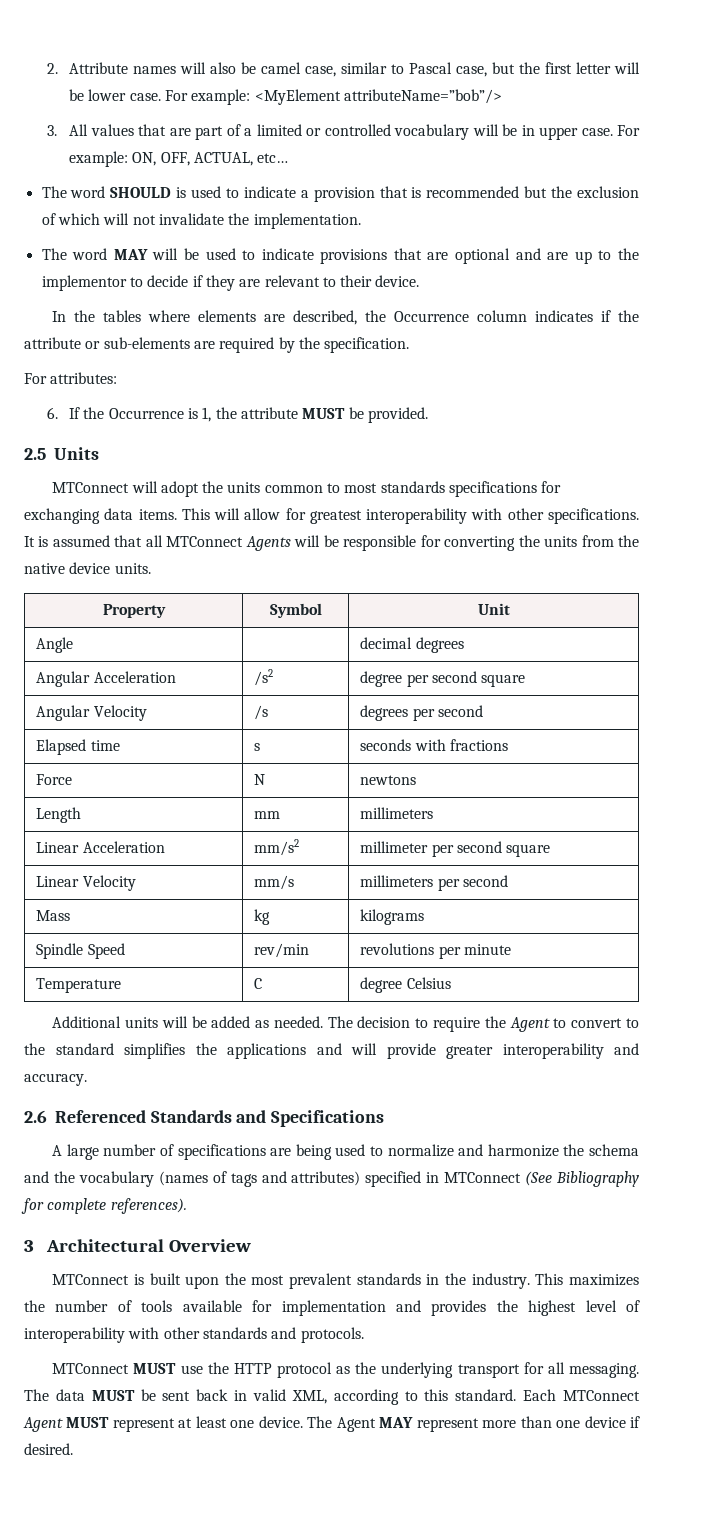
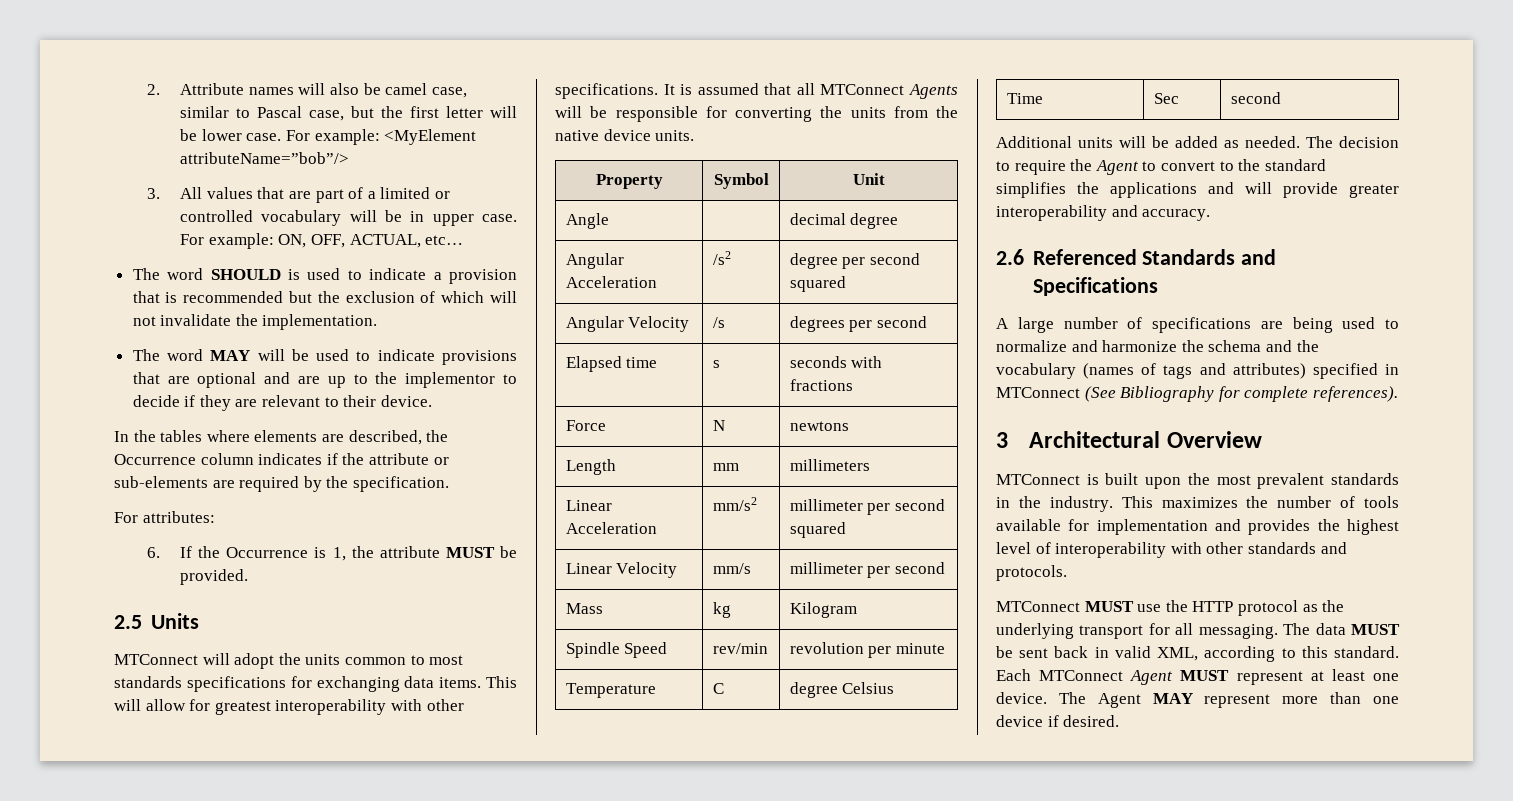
- Angle | | decimal degrees
+ Angle | | decimal degree
- Angular Acceleration | /s2 | degree per second square
+ Angular Acceleration | /s2 | degree per second squared
- Linear Acceleration | mm/s2 | millimeter per second square
+ Linear Acceleration | mm/s2 | millimeter per second squared
- Linear Velocity | mm/s | millimeters per second
+ Linear Velocity | mm/s | millimeter per second
- Mass | kg | kilograms
+ Mass | kg | Kilogram
- Spindle Speed | rev/min | revolutions per minute
+ Spindle Speed | rev/min | revolution per minute
+ Time | Sec | second

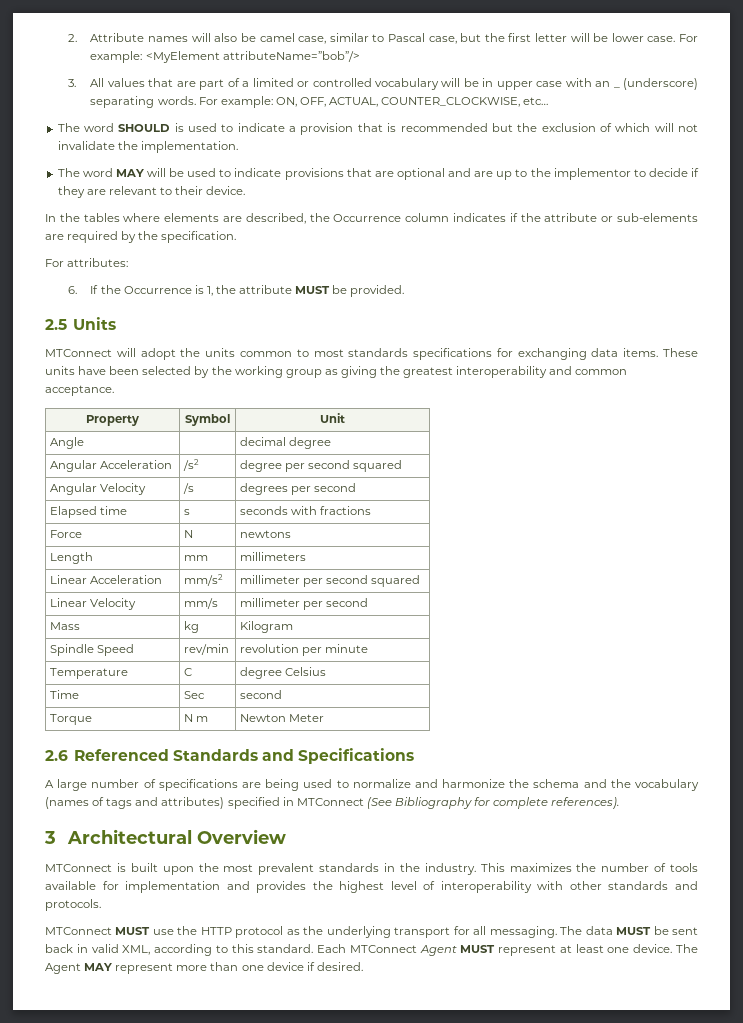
- 3. All values that are part of a limited or controlled vocabulary will be in upper case.
+ 3. All values that are part of a limited or controlled vocabulary will be in upper case with an _ (underscore) separating words.
- For example: ON, OFF, ACTUAL, etc…
+ For example: ON, OFF, ACTUAL, COUNTER_CLOCKWISE, etc…
- This will allow for greatest interoperability with other specifications. It is assumed that all MTConnect Agents will be responsible for converting the units from the native device units.
+ These units have been selected by the working group as giving the greatest interoperability and common acceptance.
- Additional units will be added as needed. The decision to require the Agent to convert to the standard simplifies the applications and will provide greater interoperability and accuracy.
+ Torque | N m | Newton Meter

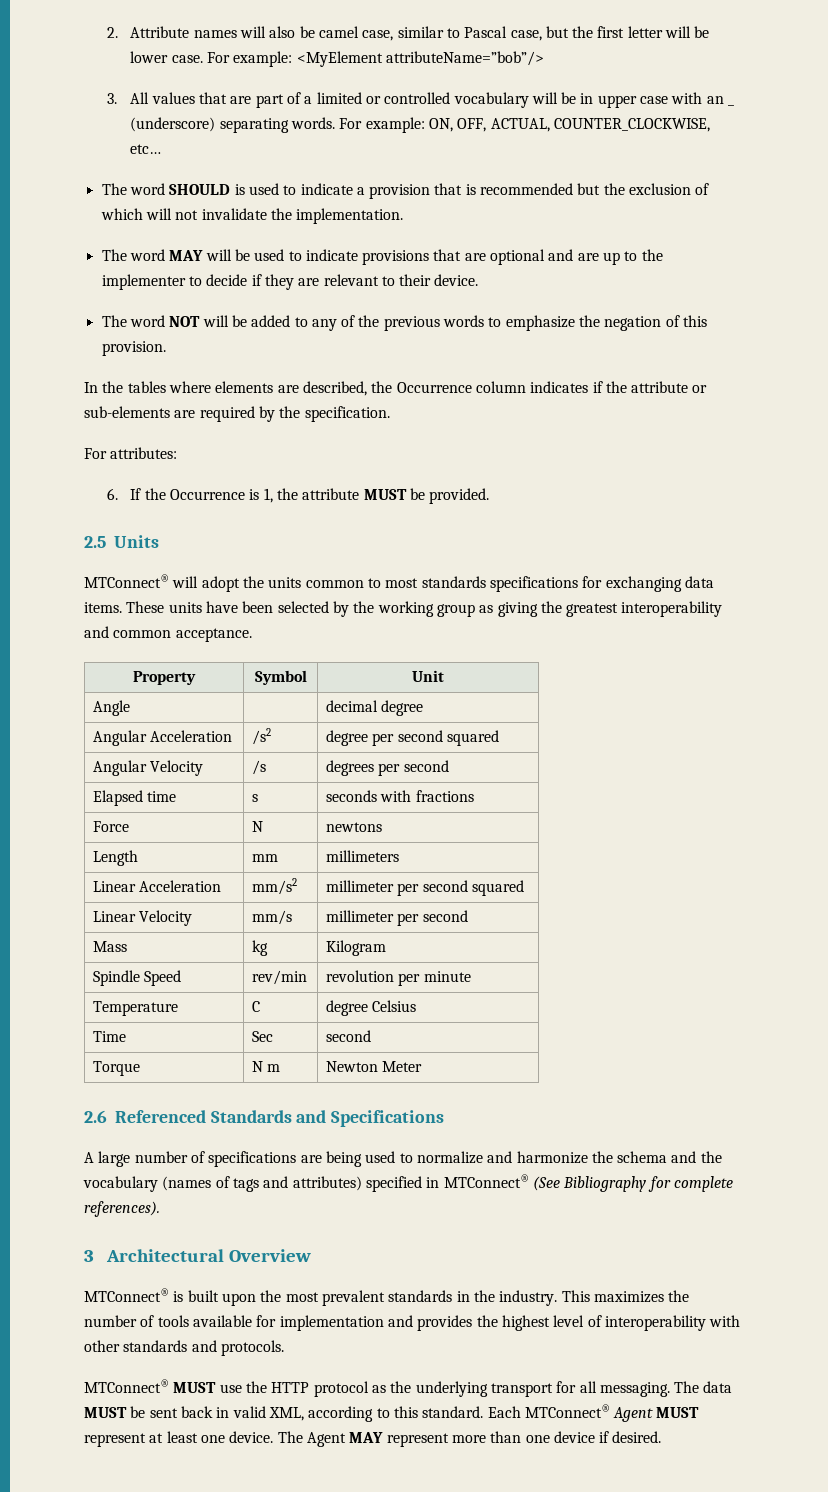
- The word MAY will be used to indicate provisions that are optional and are up to the implementor to decide if they are relevant to their device.
+ The word MAY will be used to indicate provisions that are optional and are up to the implementer to decide if they are relevant to their device.
+ The word NOT will be added to any of the previous words to emphasize the negation of this provision.
- MTConnect will adopt the units common to most standards specifications for exchanging data items.
+ MTConnect® will adopt the units common to most standards specifications for exchanging data items.
- A large number of specifications are being used to normalize and harmonize the schema and the vocabulary (names of tags and attributes) specified in MTConnect (See Bibliography for complete references).
+ A large number of specifications are being used to normalize and harmonize the schema and the vocabulary (names of tags and attributes) specified in MTConnect® (See Bibliography for complete references).
- MTConnect is built upon the most prevalent standards in the industry.
+ MTConnect® is built upon the most prevalent standards in the industry.
- MTConnect MUST use the HTTP protocol as the underlying transport for all messaging.
+ MTConnect® MUST use the HTTP protocol as the underlying transport for all messaging.
- Each MTConnect Agent MUST represent at least one device.
+ Each MTConnect® Agent MUST represent at least one device.

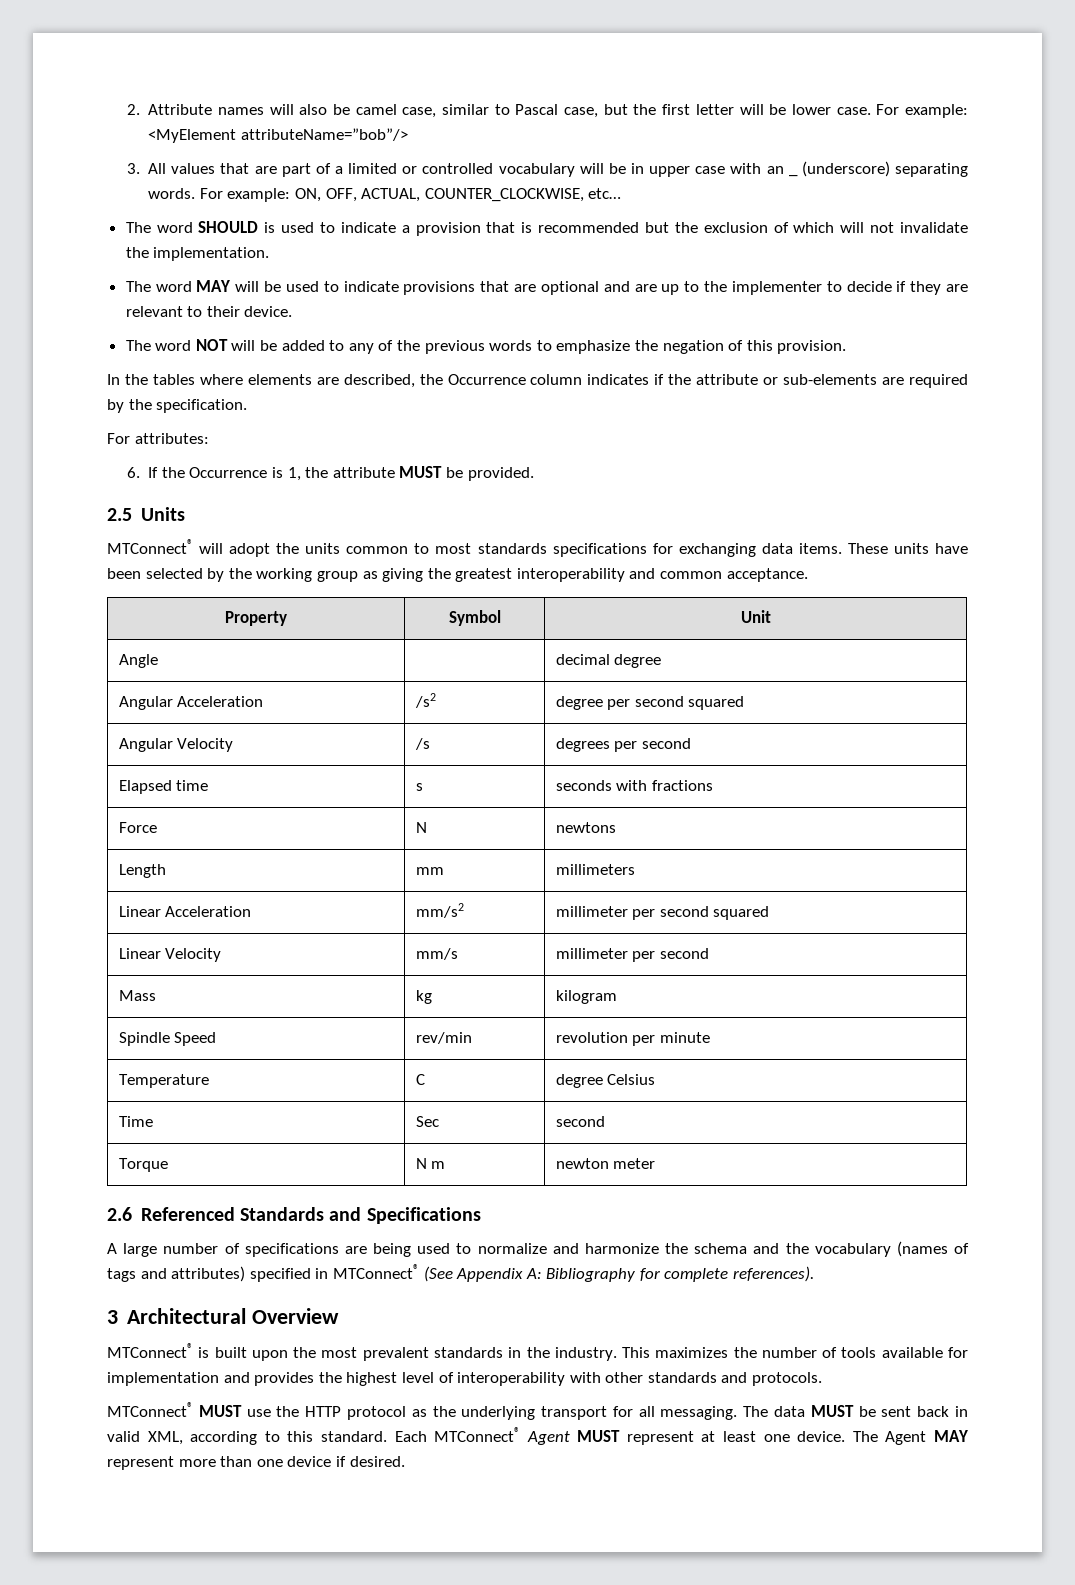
- Mass | kg | Kilogram
+ Mass | kg | kilogram
- Torque | N m | Newton Meter
+ Torque | N m | newton meter
- A large number of specifications are being used to normalize and harmonize the schema and the vocabulary (names of tags and attributes) specified in MTConnect® (See Bibliography for complete references).
+ A large number of specifications are being used to normalize and harmonize the schema and the vocabulary (names of tags and attributes) specified in MTConnect® (See Appendix A: Bibliography for complete references).

